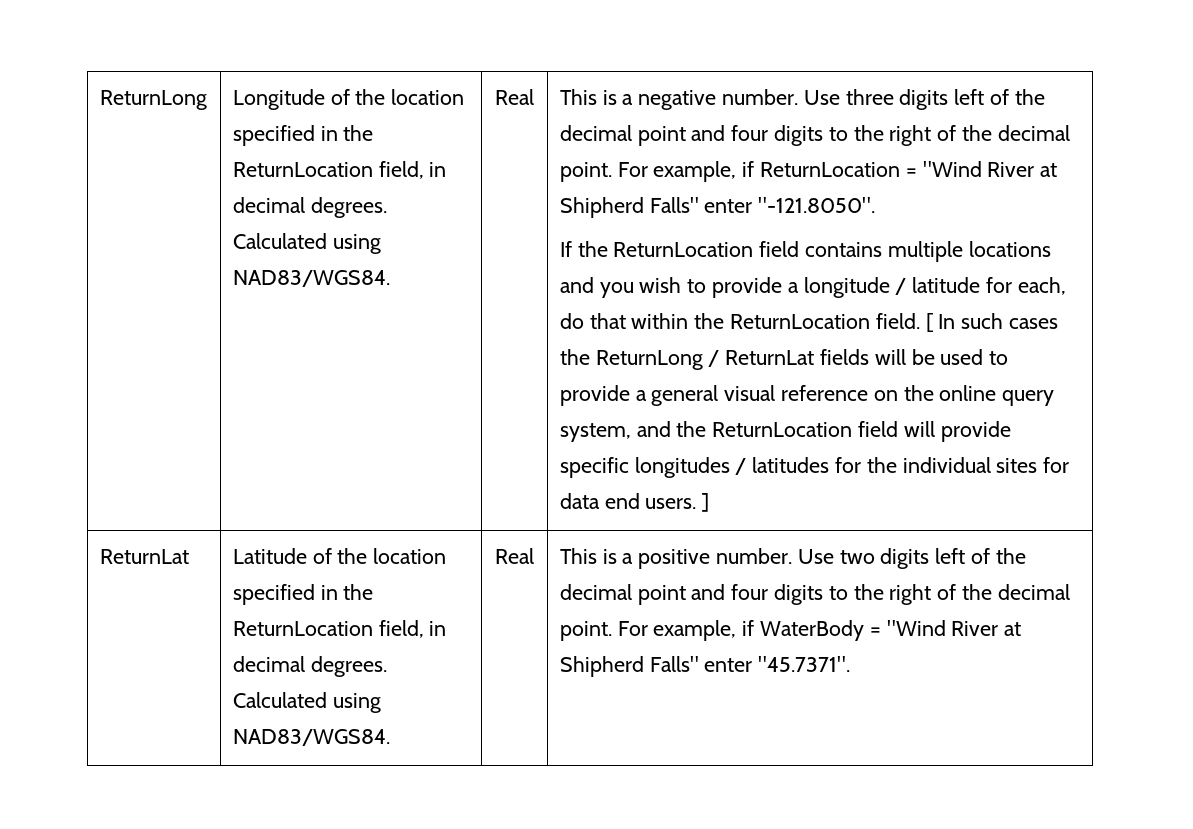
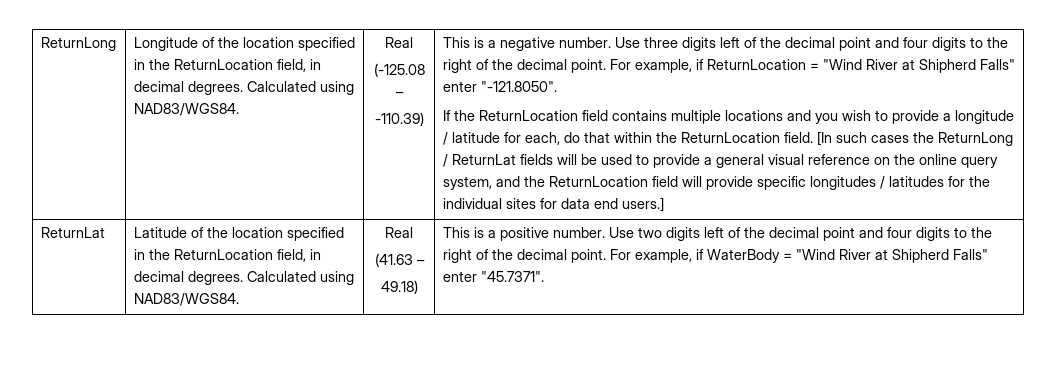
+ (-125.08 –
+ -110.39)
- [ In such cases the ReturnLong / ReturnLat fields will be used to provide a general visual reference on the online query system, and the ReturnLocation field will provide specific longitudes / latitudes for the individual sites for data end users. ]
+ [In such cases the ReturnLong / ReturnLat fields will be used to provide a general visual reference on the online query system, and the ReturnLocation field will provide specific longitudes / latitudes for the individual sites for data end users.]
+ (41.63 –
+ 49.18)

